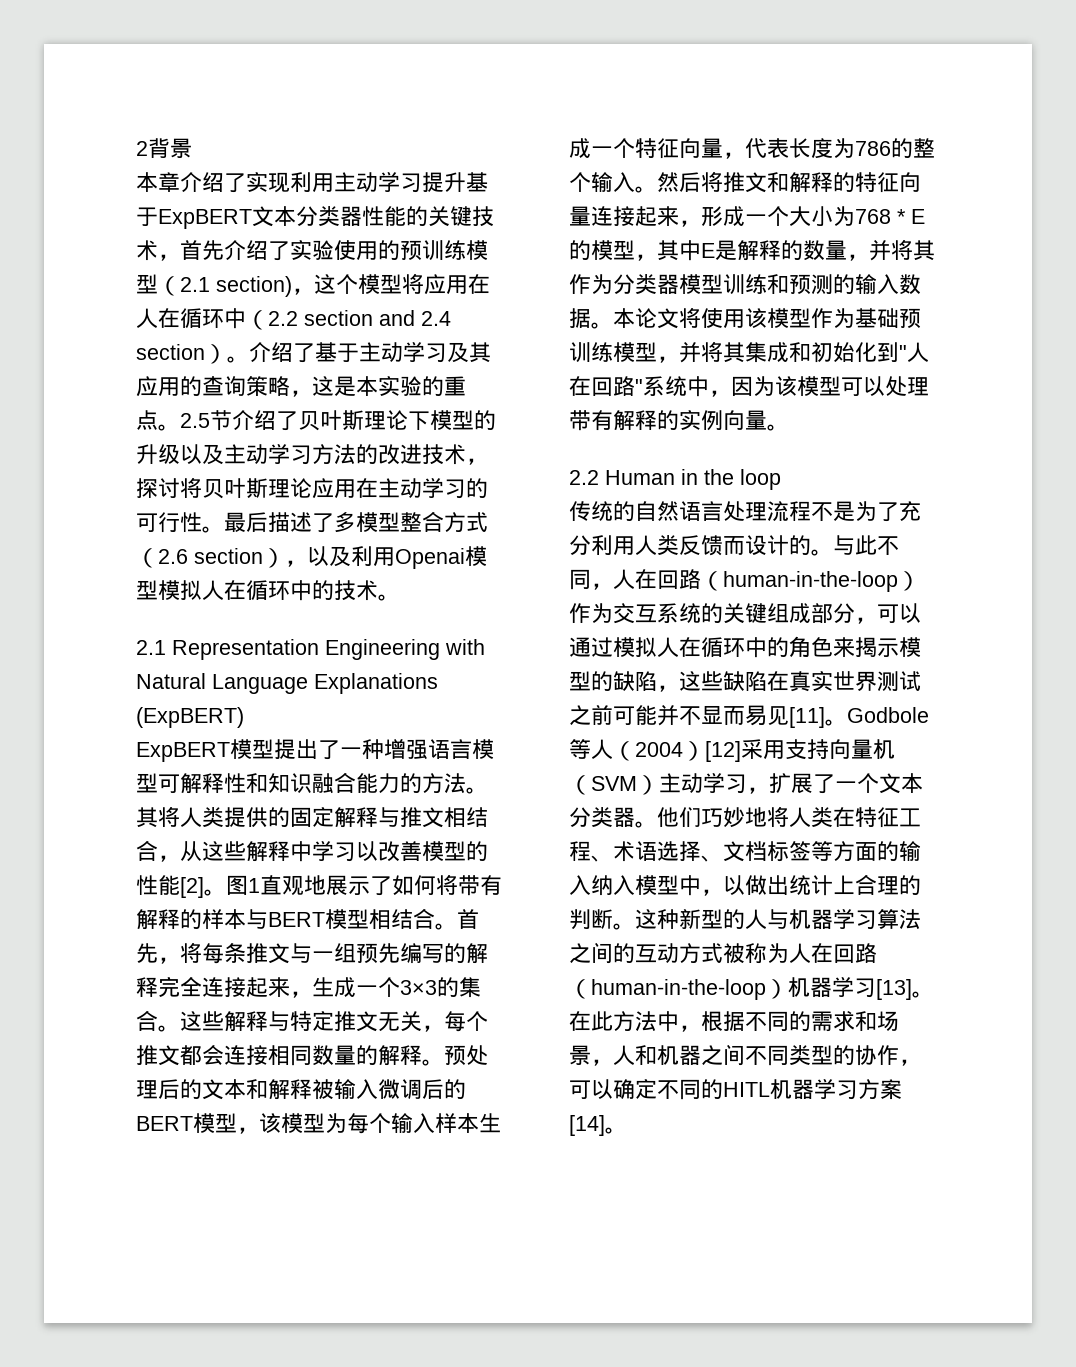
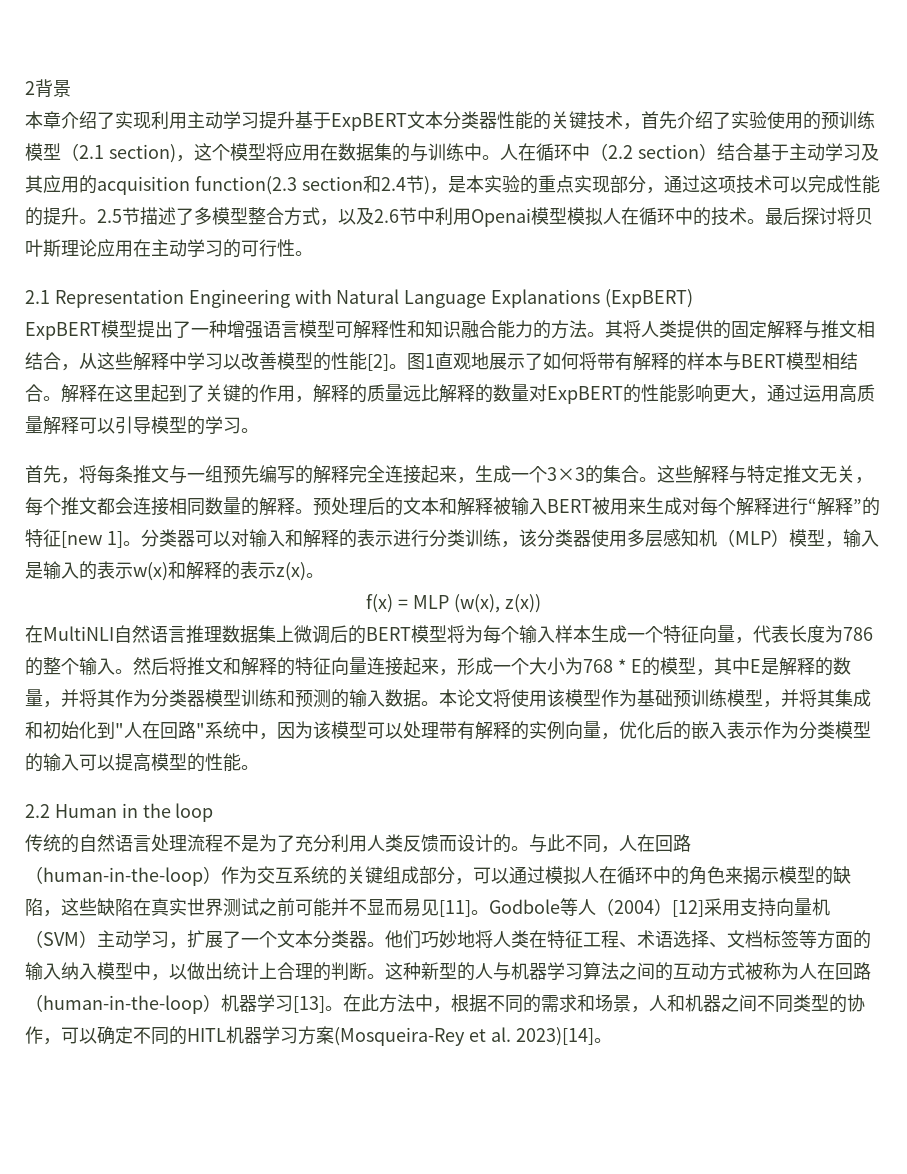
- 本章介绍了实现利用主动学习提升基于ExpBERT文本分类器性能的关键技术，首先介绍了实验使用的预训练模型（2.1 section)，这个模型将应用在人在循环中（2.2 section and 2.4 section）。介绍了基于主动学习及其应用的查询策略，这是本实验的重点。2.5节介绍了贝叶斯理论下模型的升级以及主动学习方法的改进技术，探讨将贝叶斯理论应用在主动学习的可行性。最后描述了多模型整合方式（2.6 section），以及利用Openai模型模拟人在循环中的技术。
+ 本章介绍了实现利用主动学习提升基于ExpBERT文本分类器性能的关键技术，首先介绍了实验使用的预训练模型（2.1 section)，这个模型将应用在数据集的与训练中。人在循环中（2.2 section）结合基于主动学习及其应用的acquisition function(2.3 section和2.4节)，是本实验的重点实现部分，通过这项技术可以完成性能的提升。2.5节描述了多模型整合方式，以及2.6节中利用Openai模型模拟人在循环中的技术。最后探讨将贝叶斯理论应用在主动学习的可行性。
- 图1直观地展示了如何将带有解释的样本与BERT模型相结合。首先，将每条推文与一组预先编写的解释完全连接起来，生成一个3×3的集合。
+ 图1直观地展示了如何将带有解释的样本与BERT模型相结合。解释在这里起到了关键的作用，解释的质量远比解释的数量对ExpBERT的性能影响更大，通过运用高质量解释可以引导模型的学习。
+ 首先，将每条推文与一组预先编写的解释完全连接起来，生成一个3×3的集合。
- 预处理后的文本和解释被输入微调后的BERT模型，该模型为每个输入样本生成一个特征向量，代表长度为786的整个输入。
+ 预处理后的文本和解释被输入BERT被用来生成对每个解释进行“解释”的特征[new 1]。分类器可以对输入和解释的表示进行分类训练，该分类器使用多层感知机（MLP）模型，输入是输入的表示w(x)和解释的表示z(x)。
+ f(x) = MLP (w(x), z(x))
+ 在MultiNLI自然语言推理数据集上微调后的BERT模型将为每个输入样本生成一个特征向量，代表长度为786的整个输入。
- 本论文将使用该模型作为基础预训练模型，并将其集成和初始化到"人在回路"系统中，因为该模型可以处理带有解释的实例向量。
+ 本论文将使用该模型作为基础预训练模型，并将其集成和初始化到"人在回路"系统中，因为该模型可以处理带有解释的实例向量，优化后的嵌入表示作为分类模型的输入可以提高模型的性能。
- 在此方法中，根据不同的需求和场景，人和机器之间不同类型的协作，可以确定不同的HITL机器学习方案[14]。
+ 在此方法中，根据不同的需求和场景，人和机器之间不同类型的协作，可以确定不同的HITL机器学习方案(Mosqueira-Rey et al. 2023)[14]。

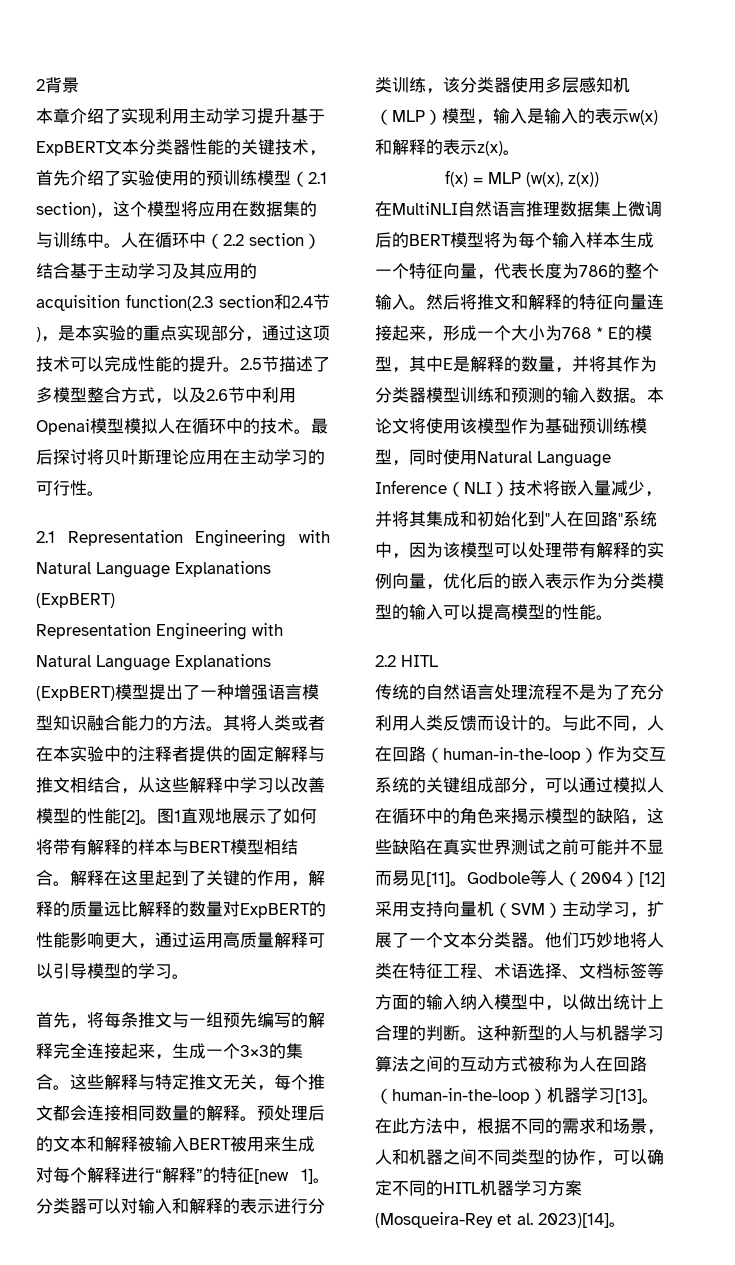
- ExpBERT模型提出了一种增强语言模型可解释性和知识融合能力的方法。
+ Representation Engineering with Natural Language Explanations (ExpBERT)模型提出了一种增强语言模型知识融合能力的方法。
- 其将人类提供的固定解释与推文相结合，从这些解释中学习以改善模型的性能[2]。
+ 其将人类或者在本实验中的注释者提供的固定解释与推文相结合，从这些解释中学习以改善模型的性能[2]。
- 本论文将使用该模型作为基础预训练模型，并将其集成和初始化到"人在回路"系统中，因为该模型可以处理带有解释的实例向量，优化后的嵌入表示作为分类模型的输入可以提高模型的性能。
+ 本论文将使用该模型作为基础预训练模型，同时使用Natural Language Inference（NLI）技术将嵌入量减少，并将其集成和初始化到"人在回路"系统中，因为该模型可以处理带有解释的实例向量，优化后的嵌入表示作为分类模型的输入可以提高模型的性能。
- 2.2 Human in the loop
+ 2.2 HITL

